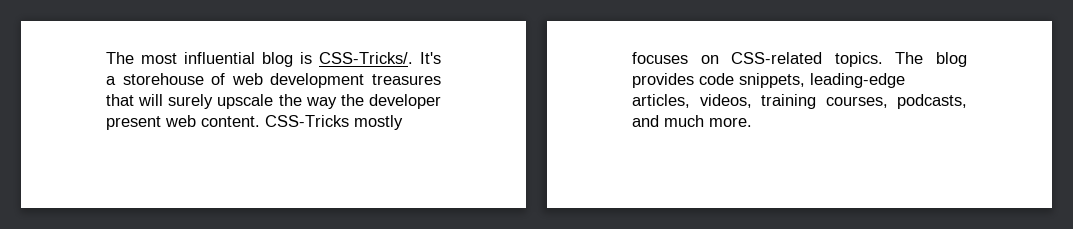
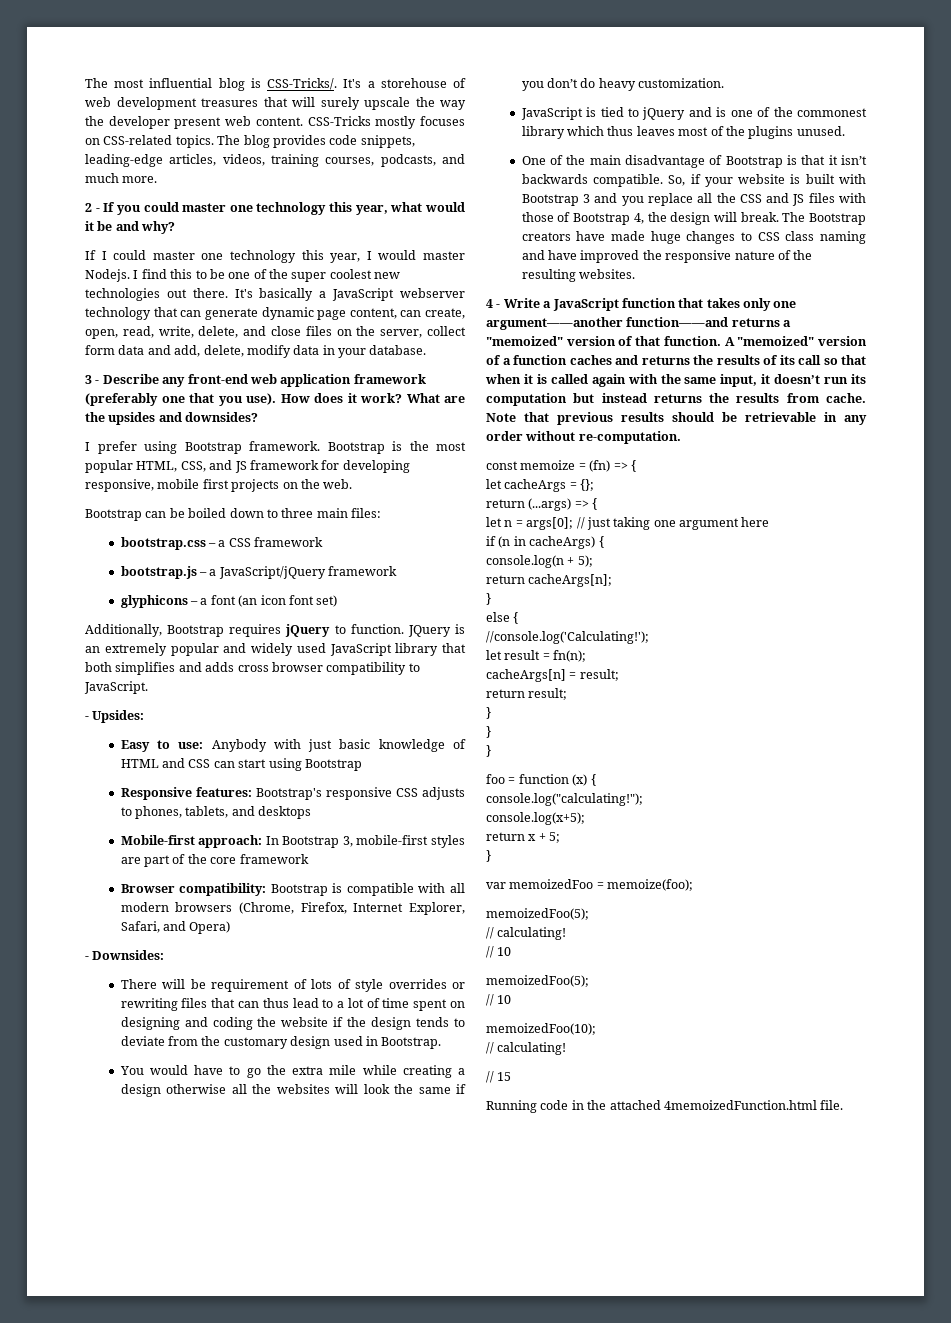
+ 2 - If you could master one technology this year, what would it be and why?
+ If I could master one technology this year, I would master Nodejs. I find this to be one of the super coolest new technologies out there. It's basically a JavaScript webserver technology that can generate dynamic page content, can create, open, read, write, delete, and close files on the server, collect form data and add, delete, modify data in your database.
+ 3 - Describe any front-end web application framework (preferably one that you use). How does it work? What are the upsides and downsides?
+ I prefer using Bootstrap framework. Bootstrap is the most popular HTML, CSS, and JS framework for developing responsive, mobile first projects on the web.
+ Bootstrap can be boiled down to three main files:
+ bootstrap.css – a CSS framework
+ bootstrap.js – a JavaScript/jQuery framework
+ glyphicons – a font (an icon font set)
+ Additionally, Bootstrap requires jQuery to function. JQuery is an extremely popular and widely used JavaScript library that both simplifies and adds cross browser compatibility to JavaScript.
+ - Upsides:
+ Easy to use: Anybody with just basic knowledge of HTML and CSS can start using Bootstrap
+ Responsive features: Bootstrap's responsive CSS adjusts to phones, tablets, and desktops
+ Mobile-first approach: In Bootstrap 3, mobile-first styles are part of the core framework
+ Browser compatibility: Bootstrap is compatible with all modern browsers (Chrome, Firefox, Internet Explorer, Safari, and Opera)
+ - Downsides:
+ There will be requirement of lots of style overrides or rewriting files that can thus lead to a lot of time spent on designing and coding the website if the design tends to deviate from the customary design used in Bootstrap.
+ You would have to go the extra mile while creating a design otherwise all the websites will look the same if you don’t do heavy customization.
+ JavaScript is tied to jQuery and is one of the commonest library which thus leaves most of the plugins unused.
+ One of the main disadvantage of Bootstrap is that it isn’t backwards compatible. So, if your website is built with Bootstrap 3 and you replace all the CSS and JS files with those of Bootstrap 4, the design will break. The Bootstrap creators have made huge changes to CSS class naming and have improved the responsive nature of the resulting websites.
+ 4 - Write a JavaScript function that takes only one argument——another function——and returns a "memoized" version of that function. A "memoized" version of a function caches and returns the results of its call so that when it is called again with the same input, it doesn’t run its computation but instead returns the results from cache. Note that previous results should be retrievable in any order without re-computation.
+ const memoize = (fn) => {
+ let cacheArgs = {};
+ return (...args) => {
+ let n = args[0]; // just taking one argument here
+ if (n in cacheArgs) {
+ console.log(n + 5);
+ return cacheArgs[n];
+ }
+ else {
+ //console.log('Calculating!');
+ let result = fn(n);
+ cacheArgs[n] = result;
+ return result;
+ }
+ }
+ }
+ foo = function (x) {
+ console.log("calculating!");
+ console.log(x+5);
+ return x + 5;
+ }
+ var memoizedFoo = memoize(foo);
+ memoizedFoo(5);
+ // calculating!
+ // 10
+ memoizedFoo(5);
+ // 10
+ memoizedFoo(10);
+ // calculating!
+ // 15
+ Running code in the attached 4memoizedFunction.html file.

